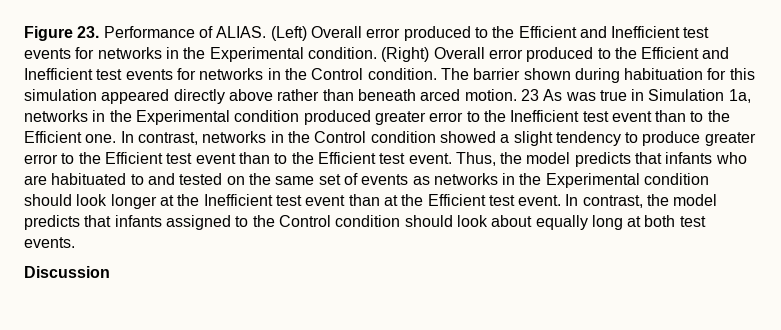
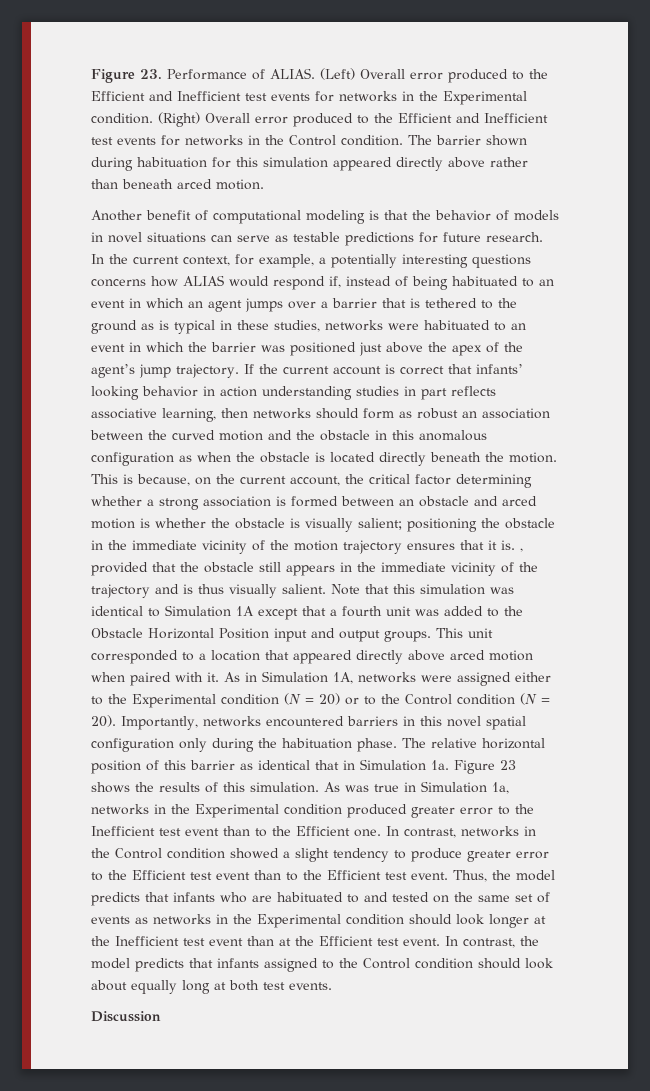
- The barrier shown during habituation for this simulation appeared directly above rather than beneath arced motion. 23 As was true in Simulation 1a, networks in the Experimental condition produced greater error to the Inefficient test event than to the Efficient one.
+ The barrier shown during habituation for this simulation appeared directly above rather than beneath arced motion.
+ Another benefit of computational modeling is that the behavior of models in novel situations can serve as testable predictions for future research. In the current context, for example, a potentially interesting questions concerns how ALIAS would respond if, instead of being habituated to an event in which an agent jumps over a barrier that is tethered to the ground as is typical in these studies, networks were habituated to an event in which the barrier was positioned just above the apex of the agent’s jump trajectory. If the current account is correct that infants’ looking behavior in action understanding studies in part reflects associative learning, then networks should form as robust an association between the curved motion and the obstacle in this anomalous configuration as when the obstacle is located directly beneath the motion. This is because, on the current account, the critical factor determining whether a strong association is formed between an obstacle and arced motion is whether the obstacle is visually salient; positioning the obstacle in the immediate vicinity of the motion trajectory ensures that it is. , provided that the obstacle still appears in the immediate vicinity of the trajectory and is thus visually salient. Note that this simulation was identical to Simulation 1A except that a fourth unit was added to the Obstacle Horizontal Position input and output groups. This unit corresponded to a location that appeared directly above arced motion when paired with it. As in Simulation 1A, networks were assigned either to the Experimental condition (N = 20) or to the Control condition (N = 20). Importantly, networks encountered barriers in this novel spatial configuration only during the habituation phase. The relative horizontal position of this barrier as identical that in Simulation 1a. Figure 23 shows the results of this simulation. As was true in Simulation 1a, networks in the Experimental condition produced greater error to the Inefficient test event than to the Efficient one.

